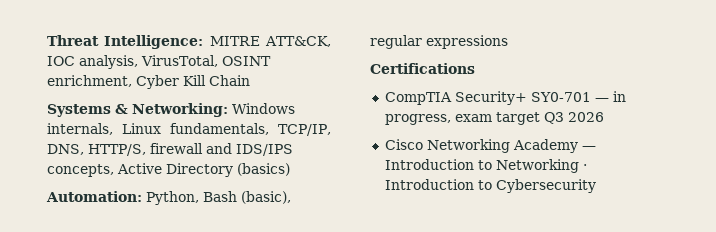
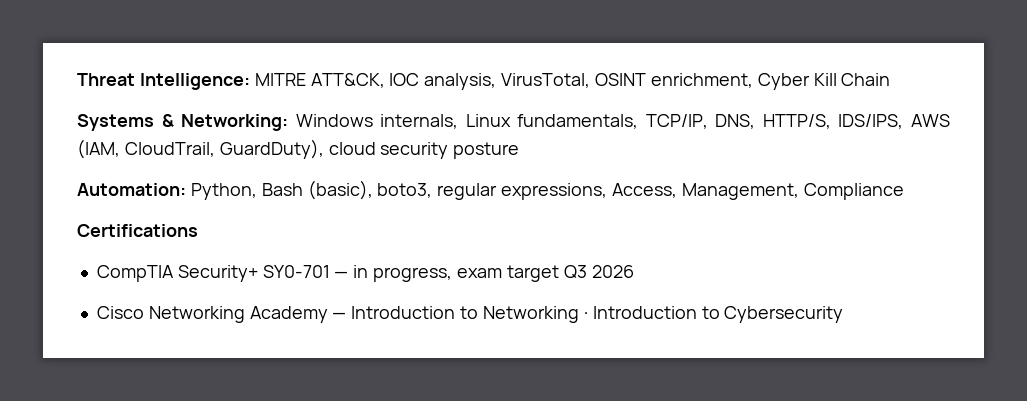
- Systems & Networking: Windows internals, Linux fundamentals, TCP/IP, DNS, HTTP/S, firewall and IDS/IPS concepts, Active Directory (basics)
- Automation: Python, Bash (basic), regular expressions
+ Systems & Networking: Windows internals, Linux fundamentals, TCP/IP, DNS, HTTP/S, IDS/IPS, AWS (IAM, CloudTrail, GuardDuty), cloud security posture
+ Automation: Python, Bash (basic), boto3, regular expressions, Access, Management, Compliance

